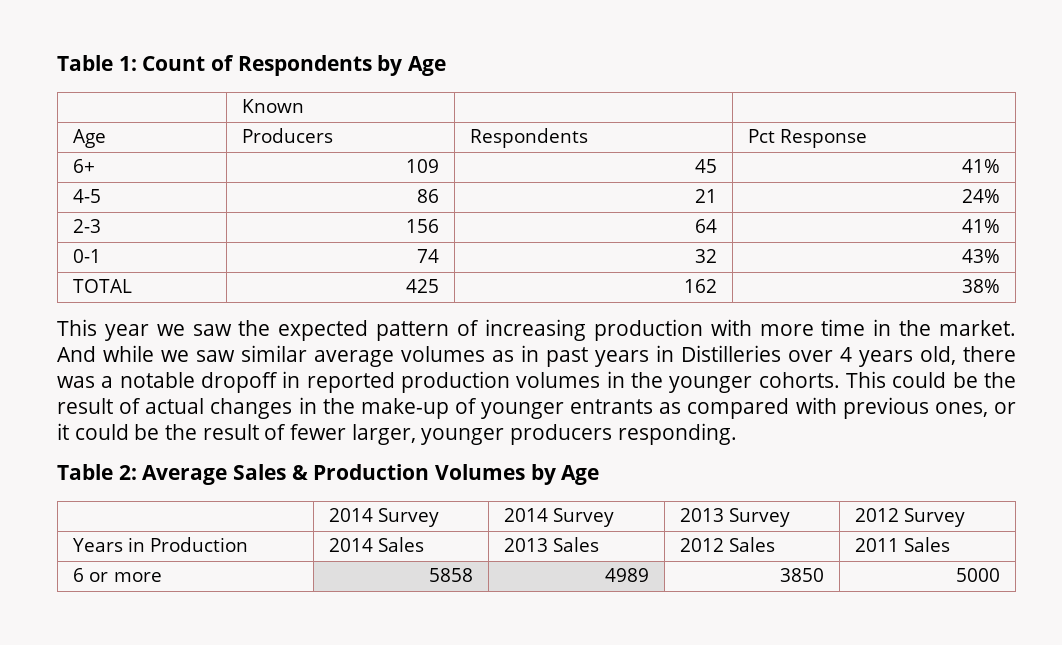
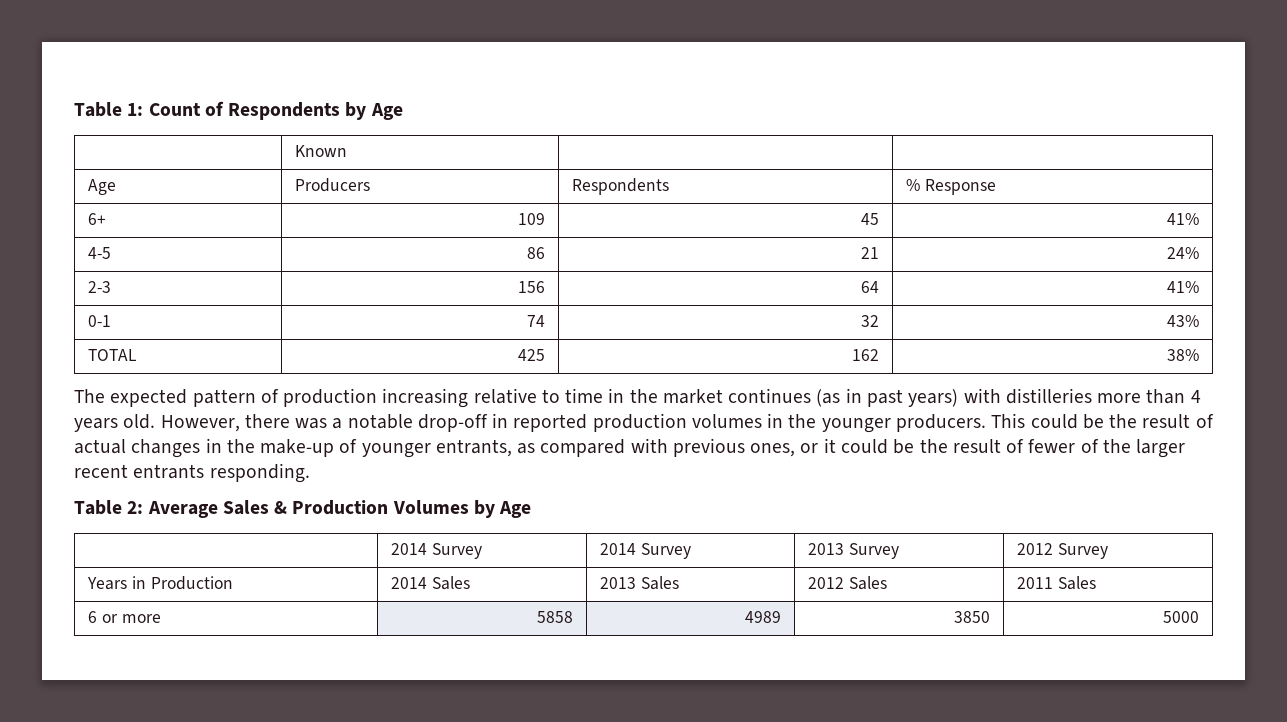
- Age | Producers | Respondents | Pct Response
+ Age | Producers | Respondents | % Response
- This year we saw the expected pattern of increasing production with more time in the market. And while we saw similar average volumes as in past years in Distilleries over 4 years old, there was a notable dropoff in reported production volumes in the younger cohorts.
+ The expected pattern of production increasing relative to time in the market continues (as in past years) with distilleries more than 4 years old. However, there was a notable drop-off in reported production volumes in the younger producers.
- This could be the result of actual changes in the make-up of younger entrants as compared with previous ones, or it could be the result of fewer larger, younger producers responding.
+ This could be the result of actual changes in the make-up of younger entrants, as compared with previous ones, or it could be the result of fewer of the larger recent entrants responding.

